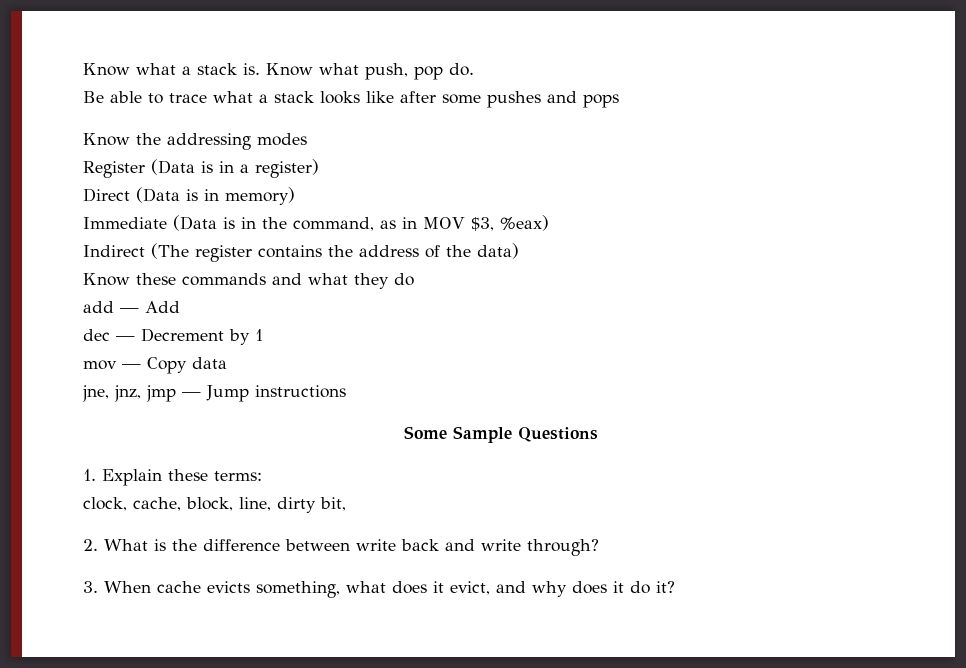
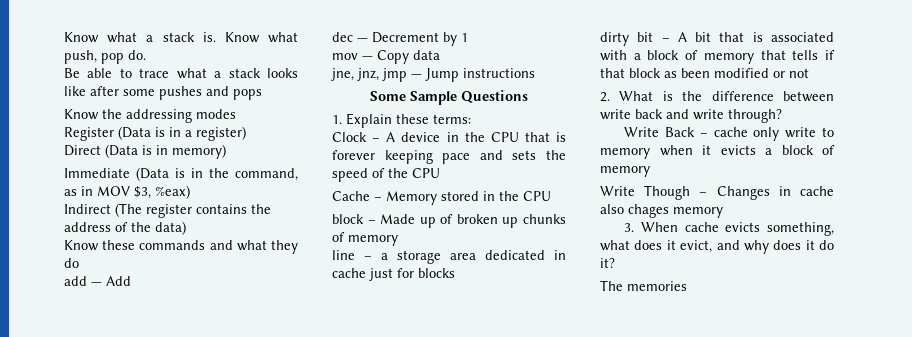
- clock, cache, block, line, dirty bit,
+ Clock – A device in the CPU that is forever keeping pace and sets the speed of the CPU
+ Cache – Memory stored in the CPU
+ block – Made up of broken up chunks of memory
+ line – a storage area dedicated in cache just for blocks
+ dirty bit – A bit that is associated with a block of memory that tells if that block as been modified or not
+ Write Back – cache only write to memory when it evicts a block of memory
+ Write Though – Changes in cache also chages memory
+ The memories

